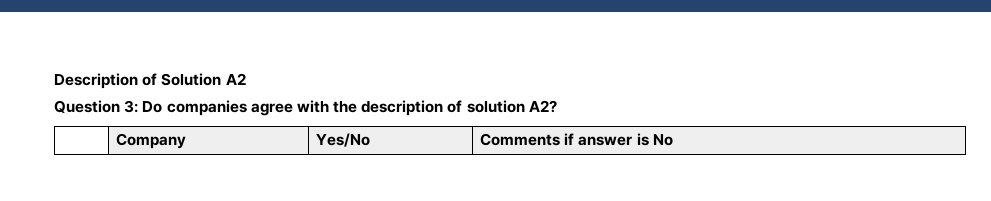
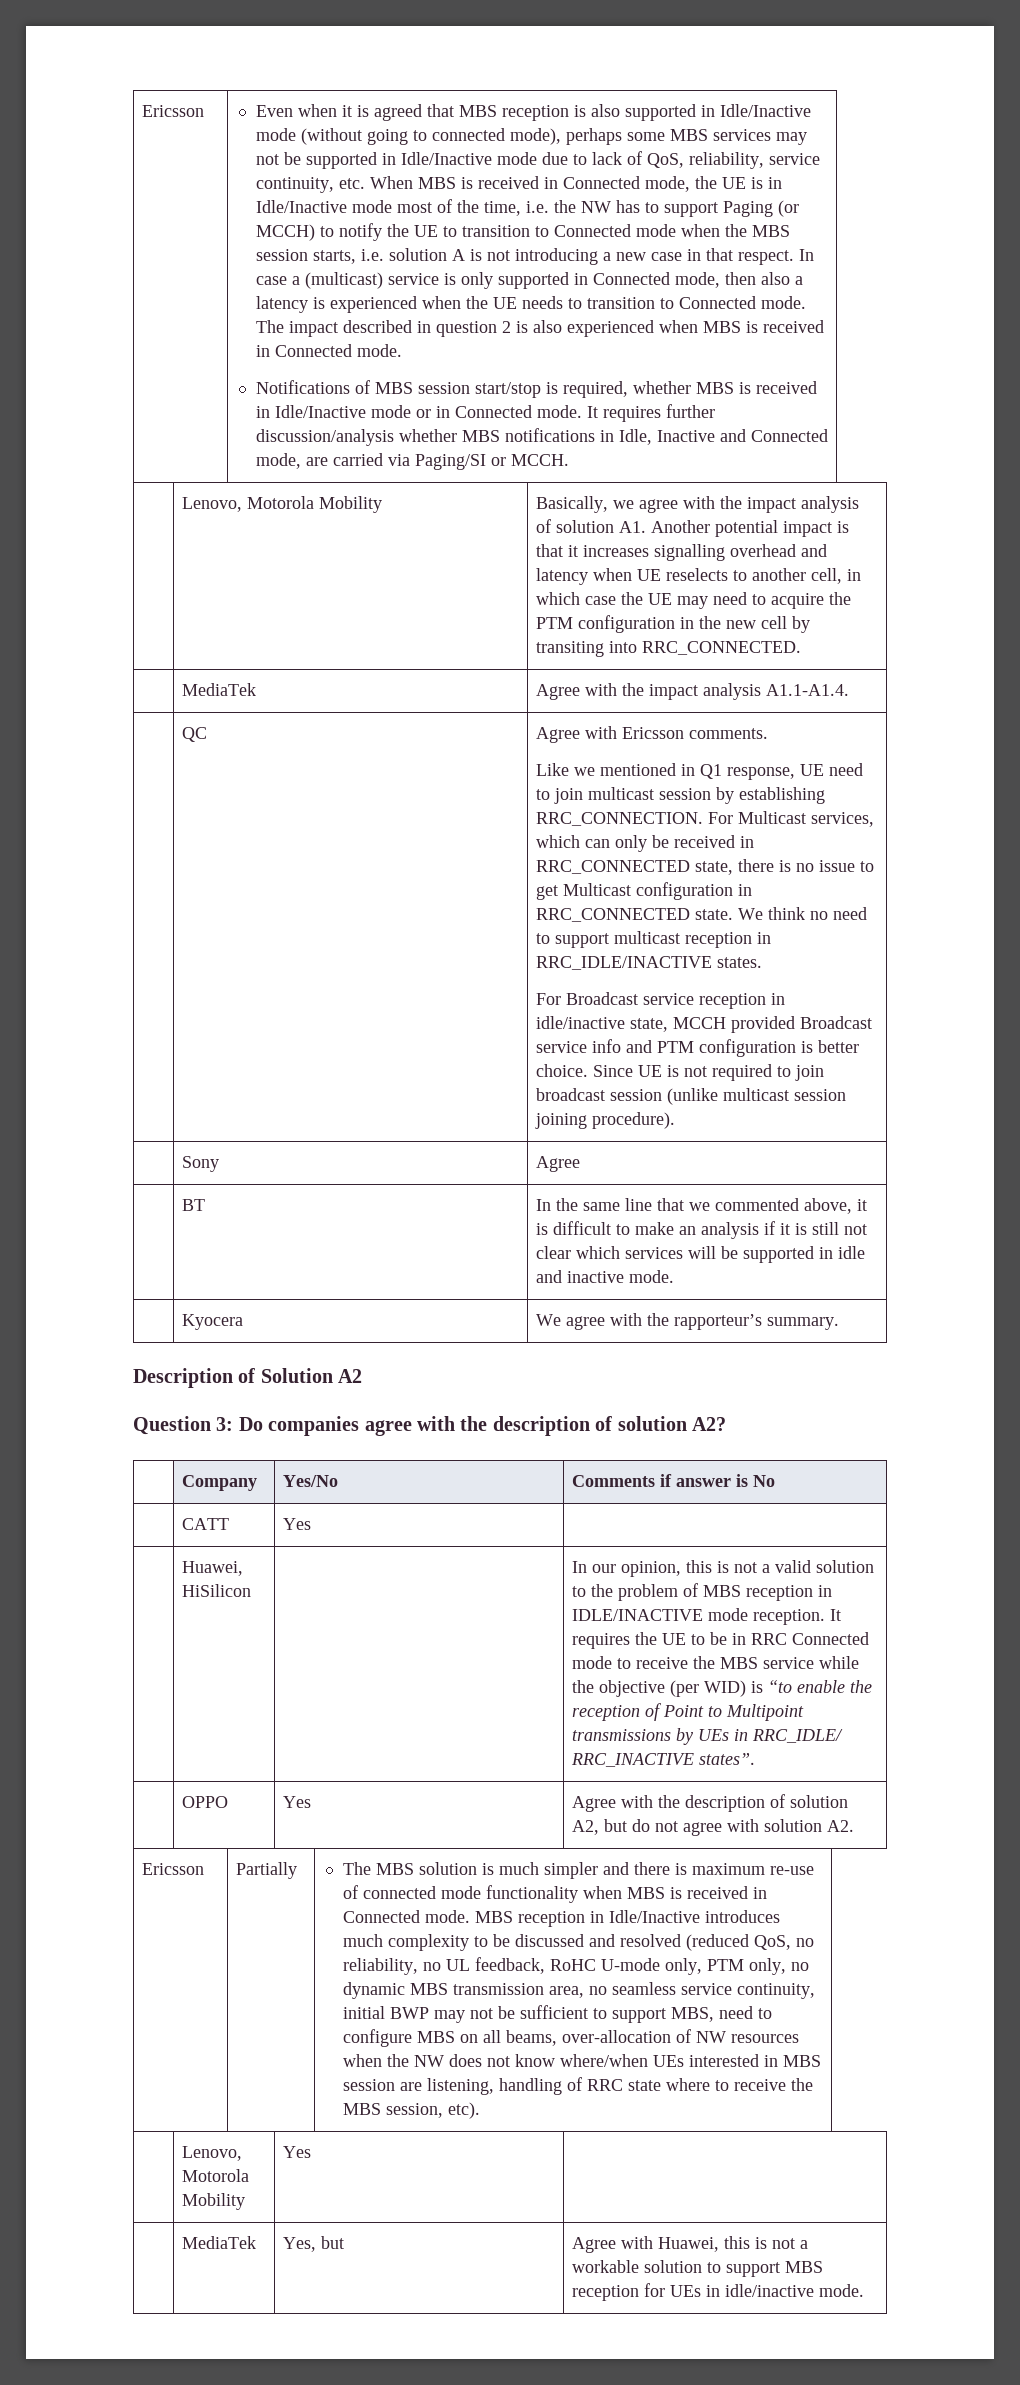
+ Ericsson | Even when it is agreed that MBS reception is also supported in Idle/Inactive mode (without going to connected mode), perhaps some MBS services may not be supported in Idle/Inactive mode due to lack of QoS, reliability, service continuity, etc. When MBS is received in Connected mode, the UE is in Idle/Inactive mode most of the time, i.e. the NW has to support Paging (or MCCH) to notify the UE to transition to Connected mode when the MBS session starts, i.e. solution A is not introducing a new case in that respect. In case a (multicast) service is only supported in Connected mode, then also a latency is experienced when the UE needs to transition to Connected mode. The impact described in question 2 is also experienced when MBS is received in Connected mode.
+ Notifications of MBS session start/stop is required, whether MBS is received in Idle/Inactive mode or in Connected mode. It requires further discussion/analysis whether MBS notifications in Idle, Inactive and Connected mode, are carried via Paging/SI or MCCH.
+ | Lenovo, Motorola Mobility | Basically, we agree with the impact analysis of solution A1. Another potential impact is that it increases signalling overhead and latency when UE reselects to another cell, in which case the UE may need to acquire the PTM configuration in the new cell by transiting into RRC_CONNECTED.
+ | MediaTek | Agree with the impact analysis A1.1-A1.4.
+ | QC | Agree with Ericsson comments.
+ Like we mentioned in Q1 response, UE need to join multicast session by establishing RRC_CONNECTION. For Multicast services, which can only be received in RRC_CONNECTED state, there is no issue to get Multicast configuration in RRC_CONNECTED state. We think no need to support multicast reception in RRC_IDLE/INACTIVE states.
+ For Broadcast service reception in idle/inactive state, MCCH provided Broadcast service info and PTM configuration is better choice. Since UE is not required to join broadcast session (unlike multicast session joining procedure).
+ | Sony | Agree
+ | BT | In the same line that we commented above, it is difficult to make an analysis if it is still not clear which services will be supported in idle and inactive mode.
+ | Kyocera | We agree with the rapporteur’s summary.
+ | CATT | Yes |
+ | Huawei, HiSilicon | | In our opinion, this is not a valid solution to the problem of MBS reception in IDLE/INACTIVE mode reception. It requires the UE to be in RRC Connected mode to receive the MBS service while the objective (per WID) is “to enable the reception of Point to Multipoint transmissions by UEs in RRC_IDLE/ RRC_INACTIVE states”.
+ | OPPO | Yes | Agree with the description of solution A2, but do not agree with solution A2.
+ Ericsson | Partially | The MBS solution is much simpler and there is maximum re-use of connected mode functionality when MBS is received in Connected mode. MBS reception in Idle/Inactive introduces much complexity to be discussed and resolved (reduced QoS, no reliability, no UL feedback, RoHC U-mode only, PTM only, no dynamic MBS transmission area, no seamless service continuity, initial BWP may not be sufficient to support MBS, need to configure MBS on all beams, over-allocation of NW resources when the NW does not know where/when UEs interested in MBS session are listening, handling of RRC state where to receive the MBS session, etc).
+ | Lenovo, Motorola Mobility | Yes |
+ | MediaTek | Yes, but | Agree with Huawei, this is not a workable solution to support MBS reception for UEs in idle/inactive mode.

